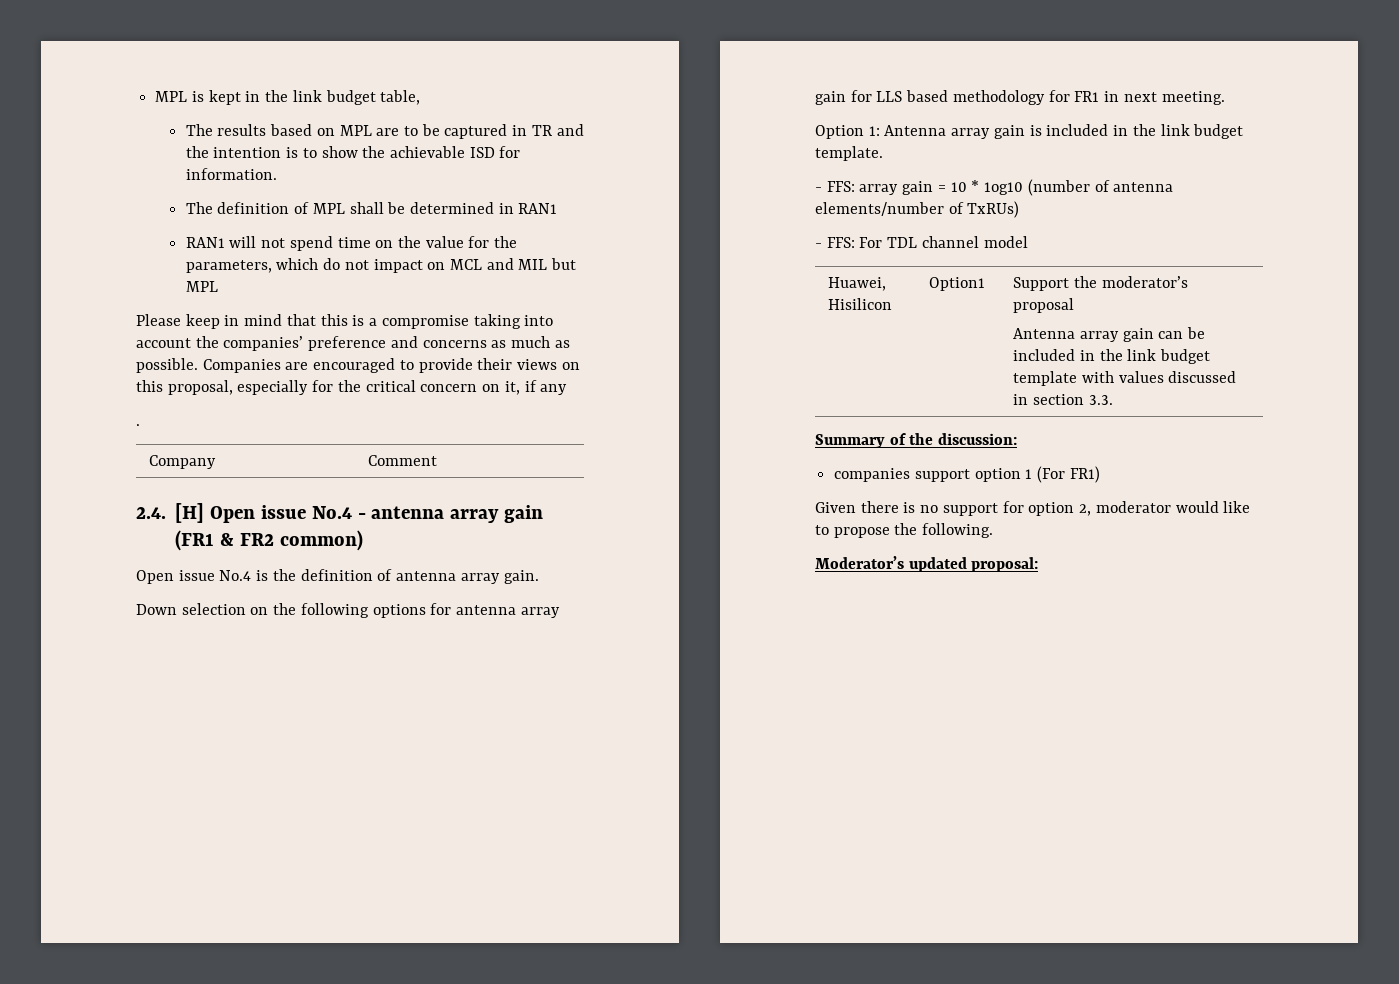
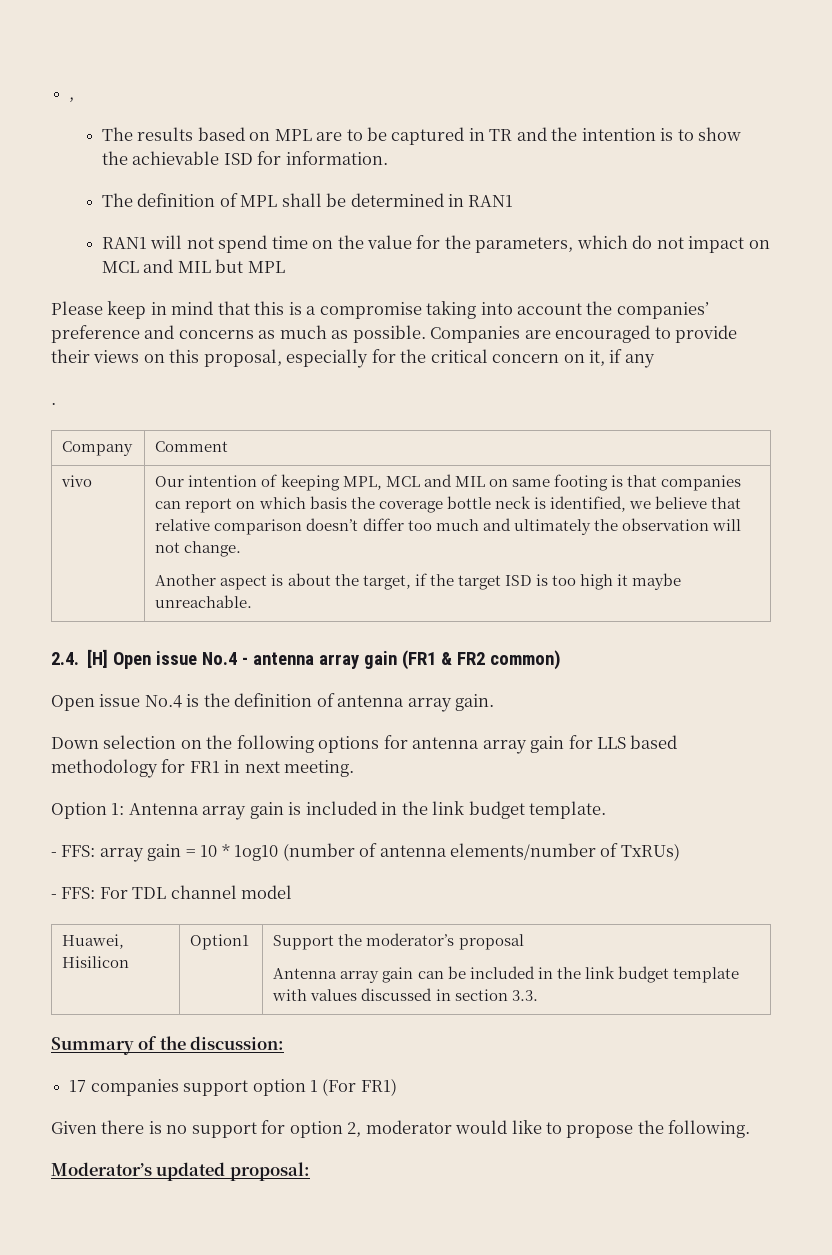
- MPL is kept in the link budget table,
+ ,
+ vivo | Our intention of keeping MPL, MCL and MIL on same footing is that companies can report on which basis the coverage bottle neck is identified, we believe that relative comparison doesn’t differ too much and ultimately the observation will not change.
+ Another aspect is about the target, if the target ISD is too high it maybe unreachable.
- companies support option 1 (For FR1)
+ 17 companies support option 1 (For FR1)

